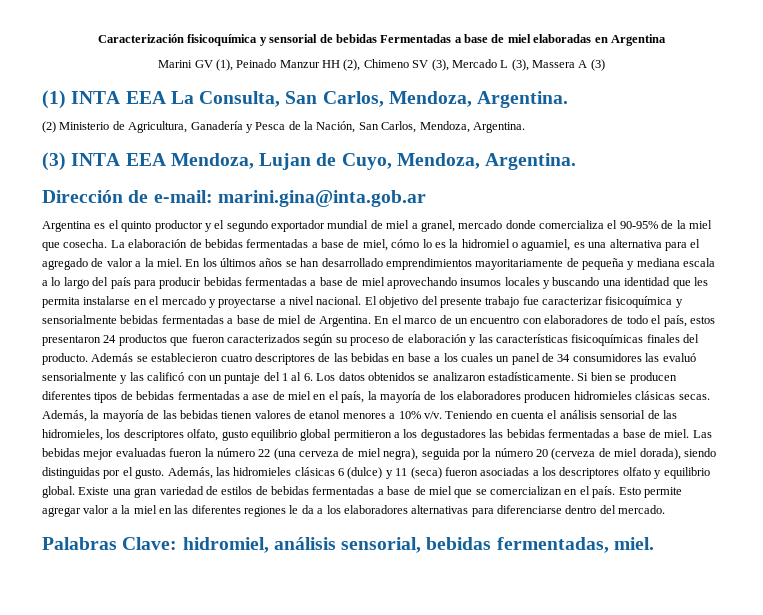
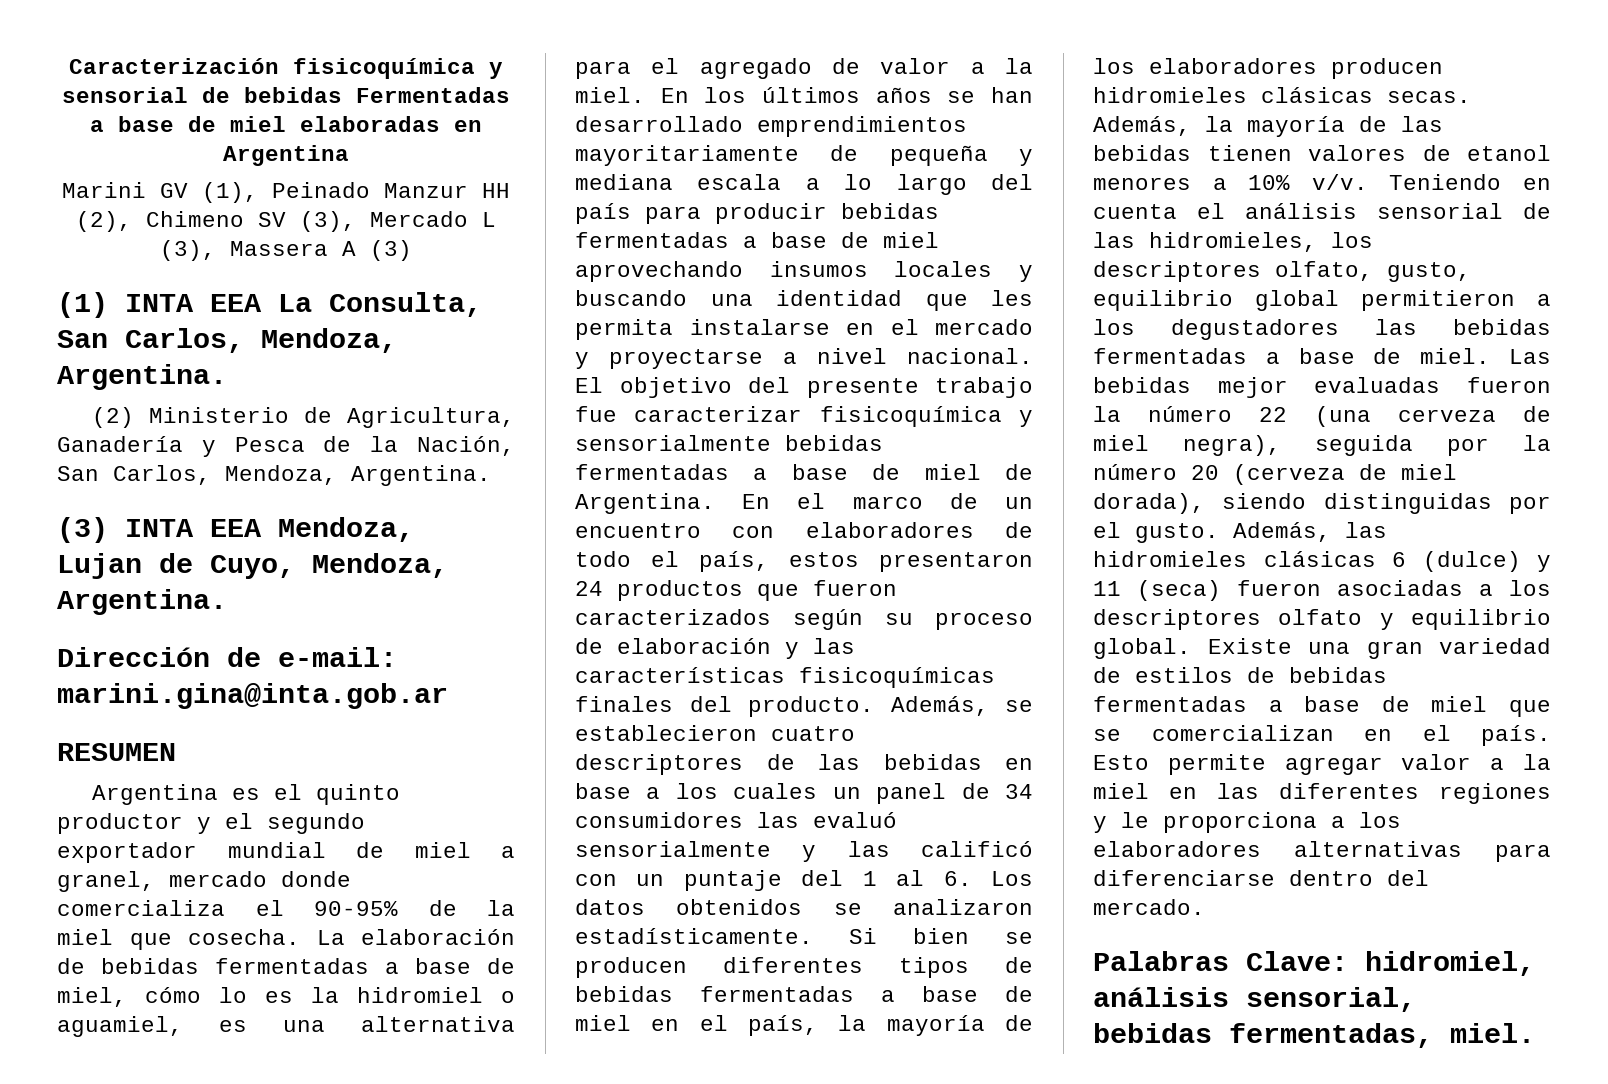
+ RESUMEN
- Además se establecieron cuatro descriptores de las bebidas en base a los cuales un panel de 34 consumidores las evaluó sensorialmente y las calificó con un puntaje del 1 al 6. Los datos obtenidos se analizaron estadísticamente.
+ Además, se establecieron cuatro descriptores de las bebidas en base a los cuales un panel de 34 consumidores las evaluó sensorialmente y las calificó con un puntaje del 1 al 6. Los datos obtenidos se analizaron estadísticamente.
- Si bien se producen diferentes tipos de bebidas fermentadas a ase de miel en el país, la mayoría de los elaboradores producen hidromieles clásicas secas.
+ Si bien se producen diferentes tipos de bebidas fermentadas a base de miel en el país, la mayoría de los elaboradores producen hidromieles clásicas secas.
- Teniendo en cuenta el análisis sensorial de las hidromieles, los descriptores olfato, gusto equilibrio global permitieron a los degustadores las bebidas fermentadas a base de miel.
+ Teniendo en cuenta el análisis sensorial de las hidromieles, los descriptores olfato, gusto, equilibrio global permitieron a los degustadores las bebidas fermentadas a base de miel.
- Esto permite agregar valor a la miel en las diferentes regiones le da a los elaboradores alternativas para diferenciarse dentro del mercado.
+ Esto permite agregar valor a la miel en las diferentes regiones y le proporciona a los elaboradores alternativas para diferenciarse dentro del mercado.

